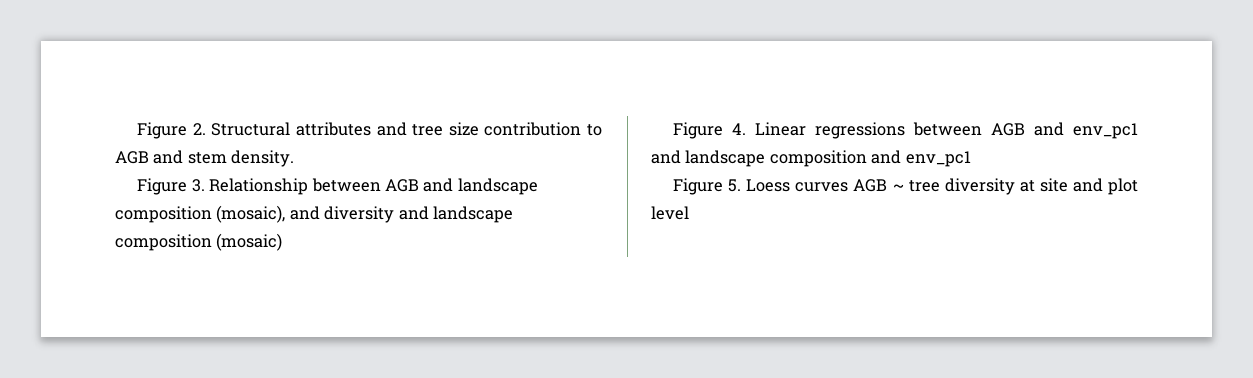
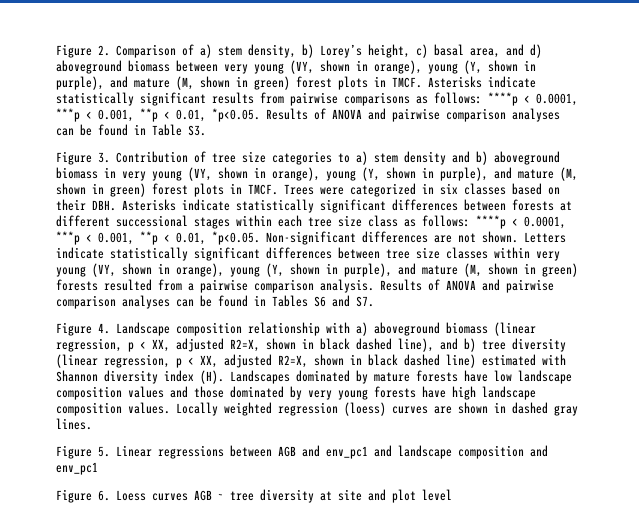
- Figure 2. Structural attributes and tree size contribution to AGB and stem density.
- Figure 3. Relationship between AGB and landscape composition (mosaic), and diversity and landscape composition (mosaic)
- Figure 4. Linear regressions between AGB and env_pc1 and landscape composition and env_pc1
+ Figure 2. Comparison of a) stem density, b) Lorey’s height, c) basal area, and d) aboveground biomass between very young (VY, shown in orange), young (Y, shown in purple), and mature (M, shown in green) forest plots in TMCF. Asterisks indicate statistically significant results from pairwise comparisons as follows: ****p < 0.0001, ***p < 0.001, **p < 0.01, *p<0.05. Results of ANOVA and pairwise comparison analyses can be found in Table S3.
+ Figure 3. Contribution of tree size categories to a) stem density and b) aboveground biomass in very young (VY, shown in orange), young (Y, shown in purple), and mature (M, shown in green) forest plots in TMCF. Trees were categorized in six classes based on their DBH. Asterisks indicate statistically significant differences between forests at different successional stages within each tree size class as follows: ****p < 0.0001, ***p < 0.001, **p < 0.01, *p<0.05. Non-significant differences are not shown. Letters indicate statistically significant differences between tree size classes within very young (VY, shown in orange), young (Y, shown in purple), and mature (M, shown in green) forests resulted from a pairwise comparison analysis. Results of ANOVA and pairwise comparison analyses can be found in Tables S6 and S7.
+ Figure 4. Landscape composition relationship with a) aboveground biomass (linear regression, p < XX, adjusted R2=X, shown in black dashed line), and b) tree diversity (linear regression, p < XX, adjusted R2=X, shown in black dashed line) estimated with Shannon diversity index (H). Landscapes dominated by mature forests have low landscape composition values and those dominated by very young forests have high landscape composition values. Locally weighted regression (loess) curves are shown in dashed gray lines.
+ Figure 5. Linear regressions between AGB and env_pc1 and landscape composition and env_pc1
- Figure 5. Loess curves AGB ~ tree diversity at site and plot level
+ Figure 6. Loess curves AGB ~ tree diversity at site and plot level

